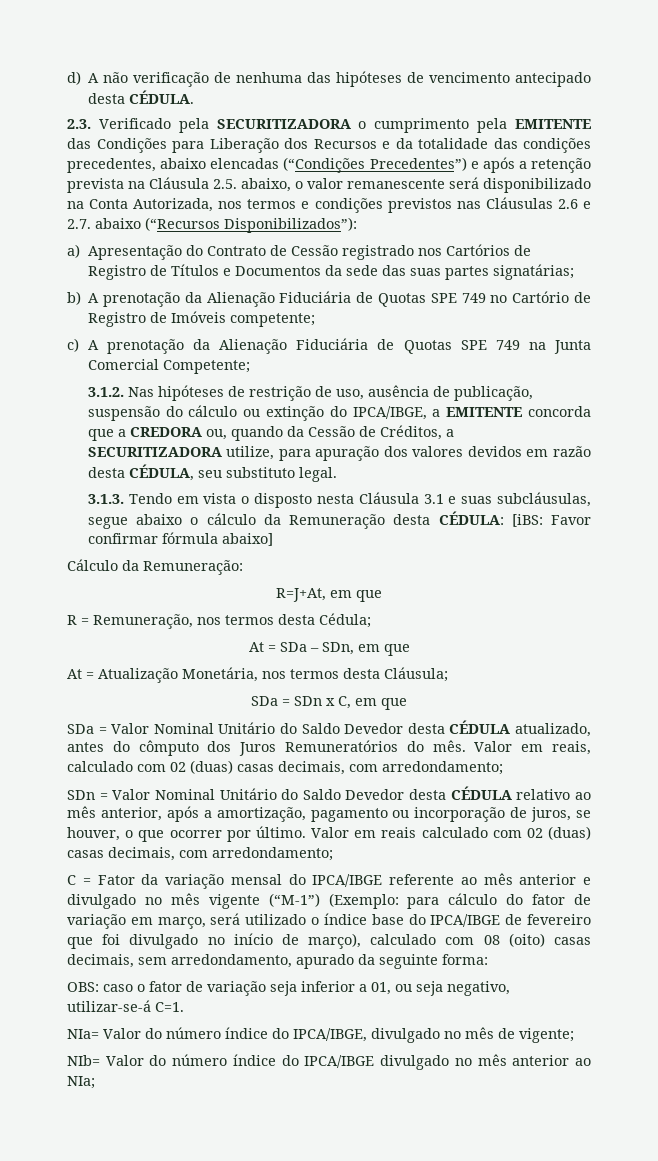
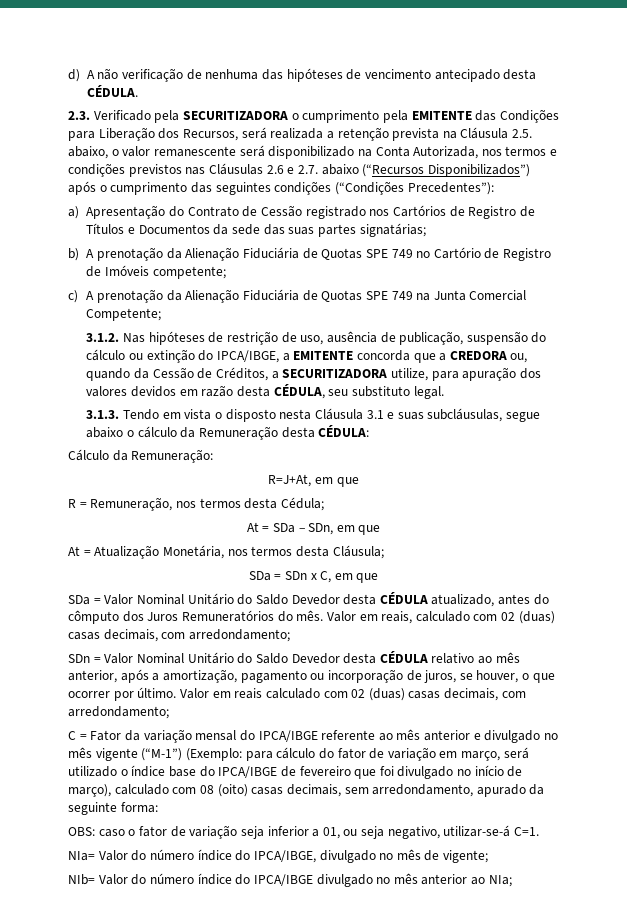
- 2.3. Verificado pela SECURITIZADORA o cumprimento pela EMITENTE das Condições para Liberação dos Recursos e da totalidade das condições precedentes, abaixo elencadas (“Condições Precedentes”) e após a retenção prevista na Cláusula 2.5. abaixo, o valor remanescente será disponibilizado na Conta Autorizada, nos termos e condições previstos nas Cláusulas 2.6 e 2.7. abaixo (“Recursos Disponibilizados”):
+ 2.3. Verificado pela SECURITIZADORA o cumprimento pela EMITENTE das Condições para Liberação dos Recursos, será realizada a retenção prevista na Cláusula 2.5. abaixo, o valor remanescente será disponibilizado na Conta Autorizada, nos termos e condições previstos nas Cláusulas 2.6 e 2.7. abaixo (“Recursos Disponibilizados”) após o cumprimento das seguintes condições (“Condições Precedentes”):
- 3.1.3. Tendo em vista o disposto nesta Cláusula 3.1 e suas subcláusulas, segue abaixo o cálculo da Remuneração desta CÉDULA: [iBS: Favor confirmar fórmula abaixo]
+ 3.1.3. Tendo em vista o disposto nesta Cláusula 3.1 e suas subcláusulas, segue abaixo o cálculo da Remuneração desta CÉDULA:

